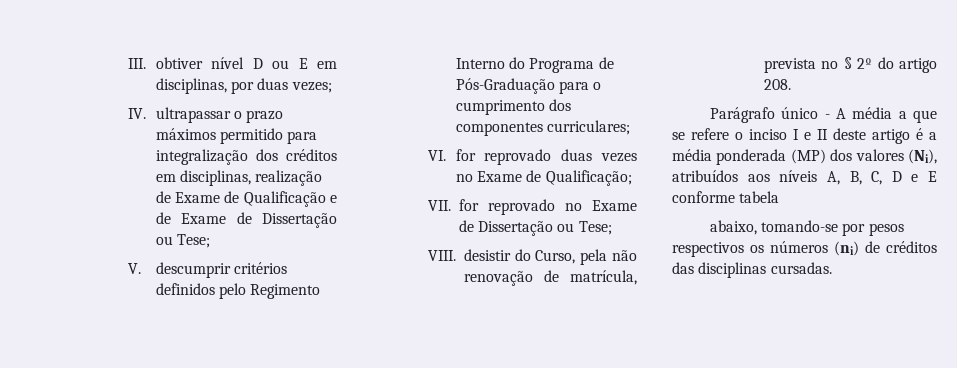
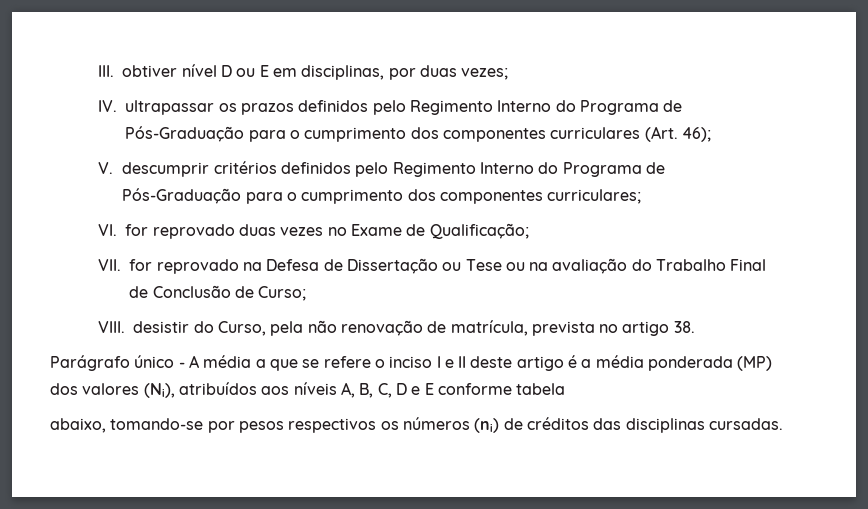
- IV. ultrapassar o prazo máximos permitido para integralização dos créditos em disciplinas, realização de Exame de Qualificação e de Exame de Dissertação ou Tese;
+ IV. ultrapassar os prazos definidos pelo Regimento Interno do Programa de Pós-Graduação para o cumprimento dos componentes curriculares (Art. 46);
- VII. for reprovado no Exame de Dissertação ou Tese;
+ VII. for reprovado na Defesa de Dissertação ou Tese ou na avaliação do Trabalho Final de Conclusão de Curso;
- VIII. desistir do Curso, pela não renovação de matrícula, prevista no § 2º do artigo 208.
+ VIII. desistir do Curso, pela não renovação de matrícula, prevista no artigo 38.

